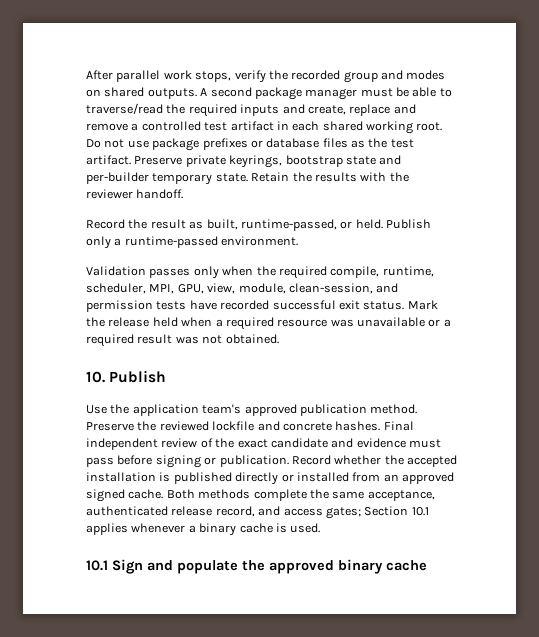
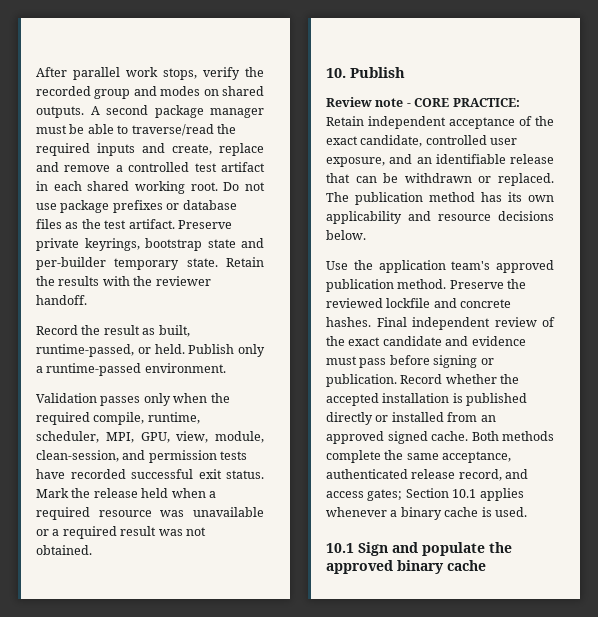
+ Review note - CORE PRACTICE: Retain independent acceptance of the exact candidate, controlled user exposure, and an identifiable release that can be withdrawn or replaced. The publication method has its own applicability and resource decisions below.

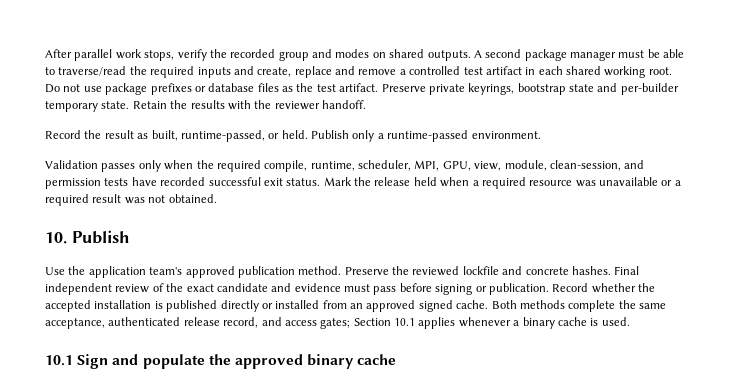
- Review note - CORE PRACTICE: Retain independent acceptance of the exact candidate, controlled user exposure, and an identifiable release that can be withdrawn or replaced. The publication method has its own applicability and resource decisions below.

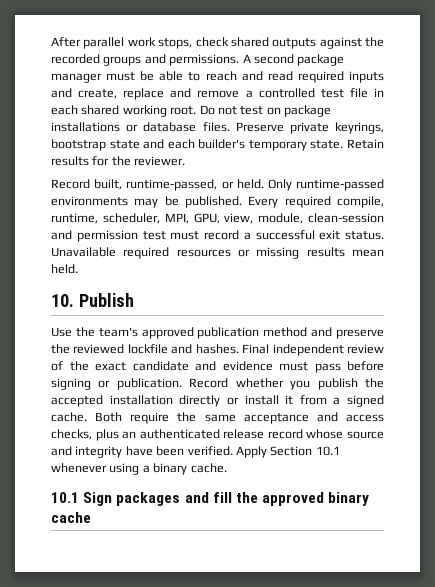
- After parallel work stops, verify the recorded group and modes on shared outputs.
+ After parallel work stops, check shared outputs against the recorded groups and permissions.
- A second package manager must be able to traverse/read the required inputs and create, replace and remove a controlled test artifact in each shared working root.
+ A second package manager must be able to reach and read required inputs and create, replace and remove a controlled test file in each shared working root.
- Do not use package prefixes or database files as the test artifact.
+ Do not test on package installations or database files.
- Preserve private keyrings, bootstrap state and per-builder temporary state.
+ Preserve private keyrings, bootstrap state and each builder's temporary state.
- Retain the results with the reviewer handoff.
- Record the result as built, runtime-passed, or held. Publish only a runtime-passed environment.
- Validation passes only when the required compile, runtime, scheduler, MPI, GPU, view, module, clean-session, and permission tests have recorded successful exit status. Mark the release held when a required resource was unavailable or a required result was not obtained.
+ Retain results for the reviewer.
+ Record built, runtime-passed, or held. Only runtime-passed environments may be published. Every required compile, runtime, scheduler, MPI, GPU, view, module, clean-session and permission test must record a successful exit status. Unavailable required resources or missing results mean held.
- Use the application team's approved publication method. Preserve the reviewed lockfile and concrete hashes.
+ Use the team's approved publication method and preserve the reviewed lockfile and hashes.
- Record whether the accepted installation is published directly or installed from an approved signed cache. Both methods complete the same acceptance, authenticated release record, and access gates; Section 10.1 applies whenever a binary cache is used.
+ Record whether you publish the accepted installation directly or install it from a signed cache. Both require the same acceptance and access checks, plus an authenticated release record whose source and integrity have been verified. Apply Section 10.1 whenever using a binary cache.
- 10.1 Sign and populate the approved binary cache
+ 10.1 Sign packages and fill the approved binary cache

